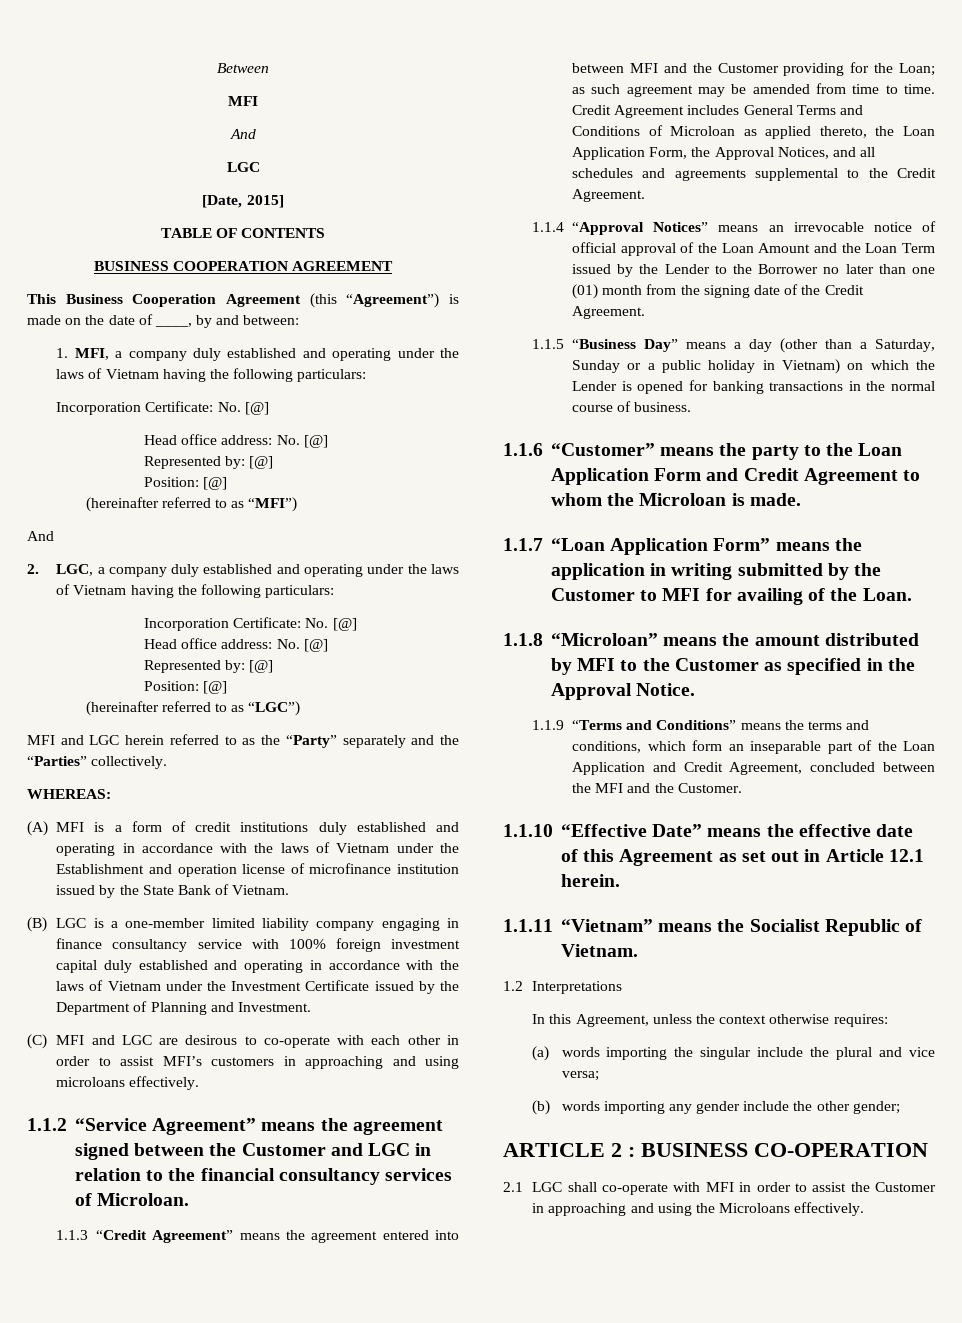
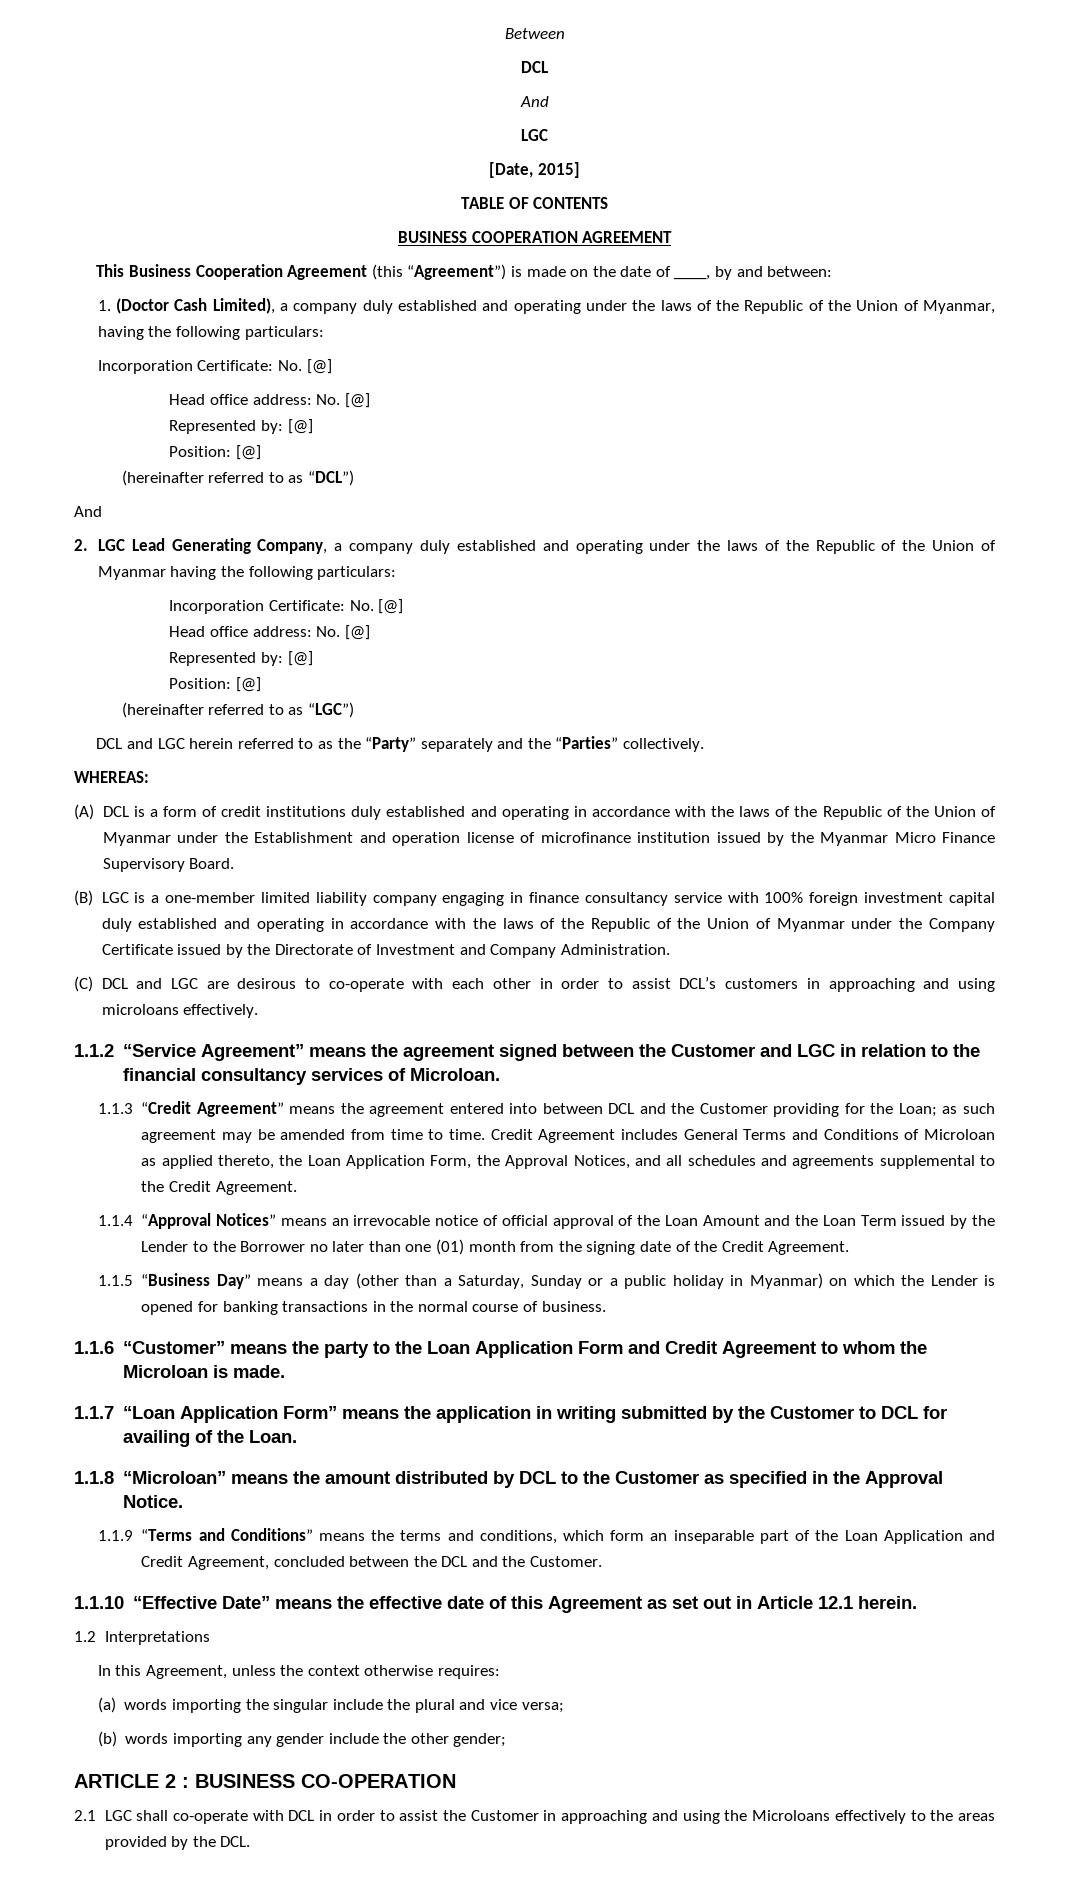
  Between
- MFI
+ DCL
- 1. MFI, a company duly established and operating under the laws of Vietnam having the following particulars:
+ 1. (Doctor Cash Limited), a company duly established and operating under the laws of the Republic of the Union of Myanmar, having the following particulars:
- (hereinafter referred to as “MFI”)
+ (hereinafter referred to as “DCL”)
- 2. LGC, a company duly established and operating under the laws of Vietnam having the following particulars:
+ 2. LGC Lead Generating Company, a company duly established and operating under the laws of the Republic of the Union of Myanmar having the following particulars:
- MFI and LGC herein referred to as the “Party” separately and the “Parties” collectively.
+ DCL and LGC herein referred to as the “Party” separately and the “Parties” collectively.
- (A) MFI is a form of credit institutions duly established and operating in accordance with the laws of Vietnam under the Establishment and operation license of microfinance institution issued by the State Bank of Vietnam.
+ (A) DCL is a form of credit institutions duly established and operating in accordance with the laws of the Republic of the Union of Myanmar under the Establishment and operation license of microfinance institution issued by the Myanmar Micro Finance Supervisory Board.
- (B) LGC is a one-member limited liability company engaging in finance consultancy service with 100% foreign investment capital duly established and operating in accordance with the laws of Vietnam under the Investment Certificate issued by the Department of Planning and Investment.
+ (B) LGC is a one-member limited liability company engaging in finance consultancy service with 100% foreign investment capital duly established and operating in accordance with the laws of the Republic of the Union of Myanmar under the Company Certificate issued by the Directorate of Investment and Company Administration.
- (C) MFI and LGC are desirous to co-operate with each other in order to assist MFI’s customers in approaching and using microloans effectively.
+ (C) DCL and LGC are desirous to co-operate with each other in order to assist DCL’s customers in approaching and using microloans effectively.
- 1.1.3 “Credit Agreement” means the agreement entered into between MFI and the Customer providing for the Loan; as such agreement may be amended from time to time.
+ 1.1.3 “Credit Agreement” means the agreement entered into between DCL and the Customer providing for the Loan; as such agreement may be amended from time to time.
- 1.1.5 “Business Day” means a day (other than a Saturday, Sunday or a public holiday in Vietnam) on which the Lender is opened for banking transactions in the normal course of business.
+ 1.1.5 “Business Day” means a day (other than a Saturday, Sunday or a public holiday in Myanmar) on which the Lender is opened for banking transactions in the normal course of business.
- 1.1.7 “Loan Application Form” means the application in writing submitted by the Customer to MFI for availing of the Loan.
+ 1.1.7 “Loan Application Form” means the application in writing submitted by the Customer to DCL for availing of the Loan.
- 1.1.8 “Microloan” means the amount distributed by MFI to the Customer as specified in the Approval Notice.
+ 1.1.8 “Microloan” means the amount distributed by DCL to the Customer as specified in the Approval Notice.
- 1.1.9 “Terms and Conditions” means the terms and conditions, which form an inseparable part of the Loan Application and Credit Agreement, concluded between the MFI and the Customer.
+ 1.1.9 “Terms and Conditions” means the terms and conditions, which form an inseparable part of the Loan Application and Credit Agreement, concluded between the DCL and the Customer.
- 1.1.11 “Vietnam” means the Socialist Republic of Vietnam.
- 2.1 LGC shall co-operate with MFI in order to assist the Customer in approaching and using the Microloans effectively.
+ 2.1 LGC shall co-operate with DCL in order to assist the Customer in approaching and using the Microloans effectively to the areas provided by the DCL.

